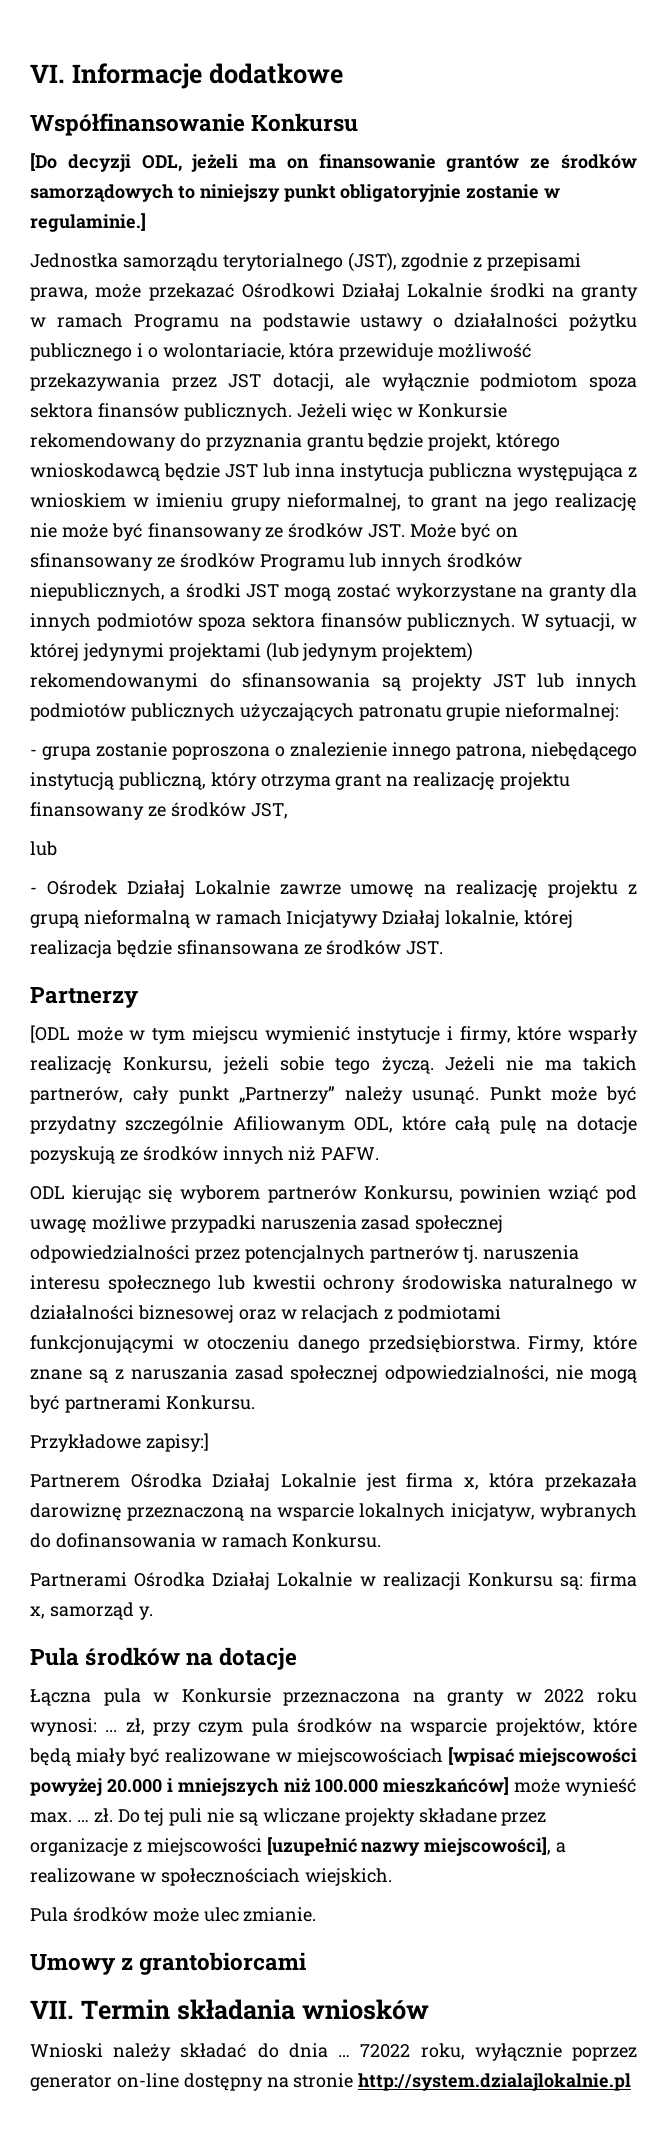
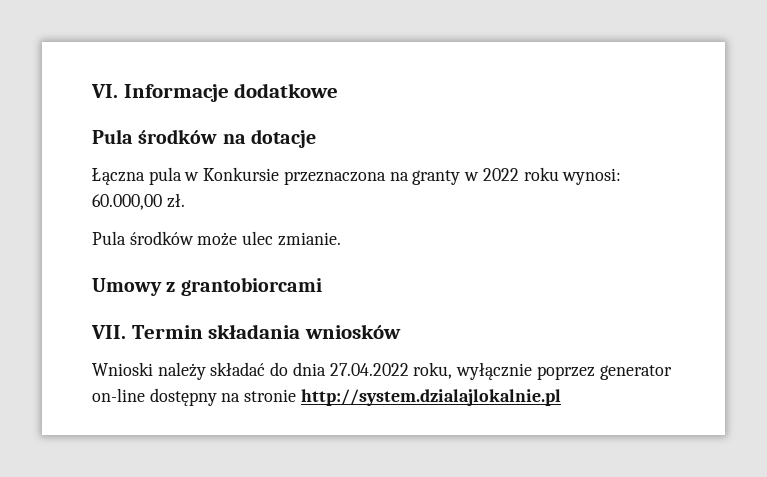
- Współfinansowanie Konkursu
- [Do decyzji ODL, jeżeli ma on finansowanie grantów ze środków samorządowych to niniejszy punkt obligatoryjnie zostanie w regulaminie.]
- Jednostka samorządu terytorialnego (JST), zgodnie z przepisami prawa, może przekazać Ośrodkowi Działaj Lokalnie środki na granty w ramach Programu na podstawie ustawy o działalności pożytku publicznego i o wolontariacie, która przewiduje możliwość przekazywania przez JST dotacji, ale wyłącznie podmiotom spoza sektora finansów publicznych. Jeżeli więc w Konkursie rekomendowany do przyznania grantu będzie projekt, którego wnioskodawcą będzie JST lub inna instytucja publiczna występująca z wnioskiem w imieniu grupy nieformalnej, to grant na jego realizację nie może być finansowany ze środków JST. Może być on sfinansowany ze środków Programu lub innych środków niepublicznych, a środki JST mogą zostać wykorzystane na granty dla innych podmiotów spoza sektora finansów publicznych. W sytuacji, w której jedynymi projektami (lub jedynym projektem) rekomendowanymi do sfinansowania są projekty JST lub innych podmiotów publicznych użyczających patronatu grupie nieformalnej:
- - grupa zostanie poproszona o znalezienie innego patrona, niebędącego instytucją publiczną, który otrzyma grant na realizację projektu finansowany ze środków JST,
- lub
- - Ośrodek Działaj Lokalnie zawrze umowę na realizację projektu z grupą nieformalną w ramach Inicjatywy Działaj lokalnie, której realizacja będzie sfinansowana ze środków JST.
- Partnerzy
- [ODL może w tym miejscu wymienić instytucje i firmy, które wsparły realizację Konkursu, jeżeli sobie tego życzą. Jeżeli nie ma takich partnerów, cały punkt „Partnerzy” należy usunąć. Punkt może być przydatny szczególnie Afiliowanym ODL, które całą pulę na dotacje pozyskują ze środków innych niż PAFW.
- ODL kierując się wyborem partnerów Konkursu, powinien wziąć pod uwagę możliwe przypadki naruszenia zasad społecznej odpowiedzialności przez potencjalnych partnerów tj. naruszenia interesu społecznego lub kwestii ochrony środowiska naturalnego w działalności biznesowej oraz w relacjach z podmiotami funkcjonującymi w otoczeniu danego przedsiębiorstwa. Firmy, które znane są z naruszania zasad społecznej odpowiedzialności, nie mogą być partnerami Konkursu.
- Przykładowe zapisy:]
- Partnerem Ośrodka Działaj Lokalnie jest firma x, która przekazała darowiznę przeznaczoną na wsparcie lokalnych inicjatyw, wybranych do dofinansowania w ramach Konkursu.
- Partnerami Ośrodka Działaj Lokalnie w realizacji Konkursu są: firma x, samorząd y.
- Łączna pula w Konkursie przeznaczona na granty w 2022 roku wynosi: ... zł, przy czym pula środków na wsparcie projektów, które będą miały być realizowane w miejscowościach [wpisać miejscowości powyżej 20.000 i mniejszych niż 100.000 mieszkańców] może wynieść max. … zł. Do tej puli nie są wliczane projekty składane przez organizacje z miejscowości [uzupełnić nazwy miejscowości], a realizowane w społecznościach wiejskich.
+ Łączna pula w Konkursie przeznaczona na granty w 2022 roku wynosi: 60.000,00 zł.
- Wnioski należy składać do dnia … 72022 roku, wyłącznie poprzez generator on-line dostępny na stronie http://system.dzialajlokalnie.pl
+ Wnioski należy składać do dnia 27.04.2022 roku, wyłącznie poprzez generator on-line dostępny na stronie http://system.dzialajlokalnie.pl

